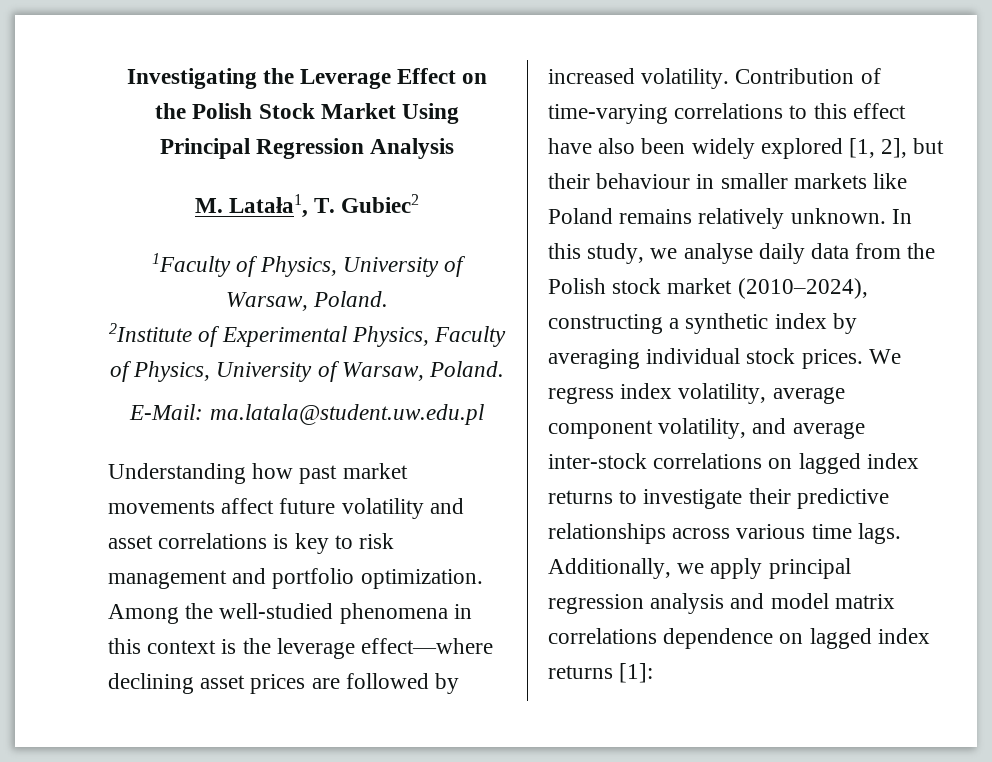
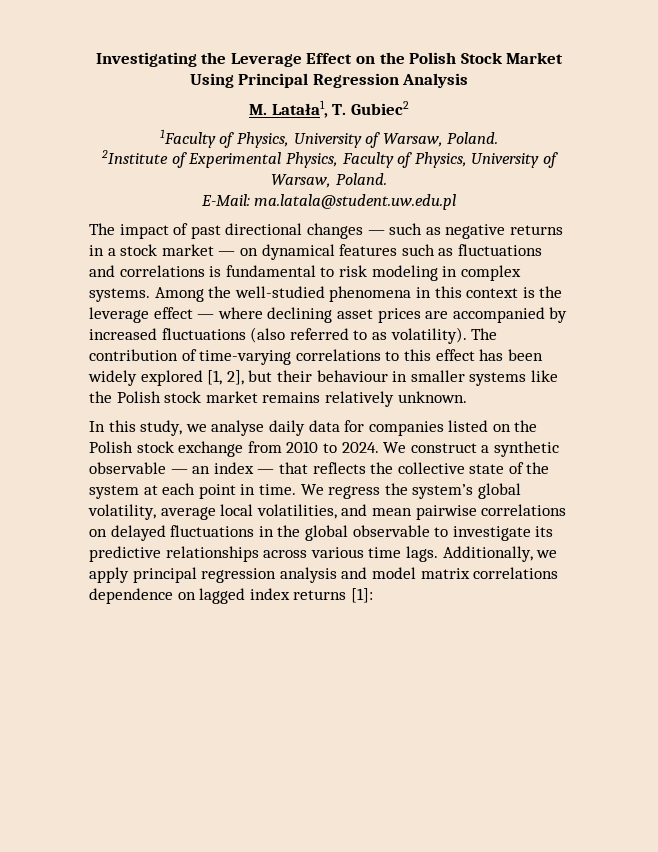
- Understanding how past market movements affect future volatility and asset correlations is key to risk management and portfolio optimization.
+ The impact of past directional changes — such as negative returns in a stock market — on dynamical features such as fluctuations and correlations is fundamental to risk modeling in complex systems.
- Among the well-studied phenomena in this context is the leverage effect—where declining asset prices are followed by increased volatility. Contribution of time-varying correlations to this effect have also been widely explored [1, 2], but their behaviour in smaller markets like Poland remains relatively unknown. In this study, we analyse daily data from the Polish stock market (2010–2024), constructing a synthetic index by averaging individual stock prices. We regress index volatility, average component volatility, and average inter-stock correlations on lagged index returns to investigate their predictive relationships across various time lags.
+ Among the well-studied phenomena in this context is the leverage effect — where declining asset prices are accompanied by increased fluctuations (also referred to as volatility). The contribution of time-varying correlations to this effect has been widely explored [1, 2], but their behaviour in smaller systems like the Polish stock market remains relatively unknown.
+ In this study, we analyse daily data for companies listed on the Polish stock exchange from 2010 to 2024. We construct a synthetic observable — an index — that reflects the collective state of the system at each point in time. We regress the system’s global volatility, average local volatilities, and mean pairwise correlations on delayed fluctuations in the global observable to investigate its predictive relationships across various time lags.

